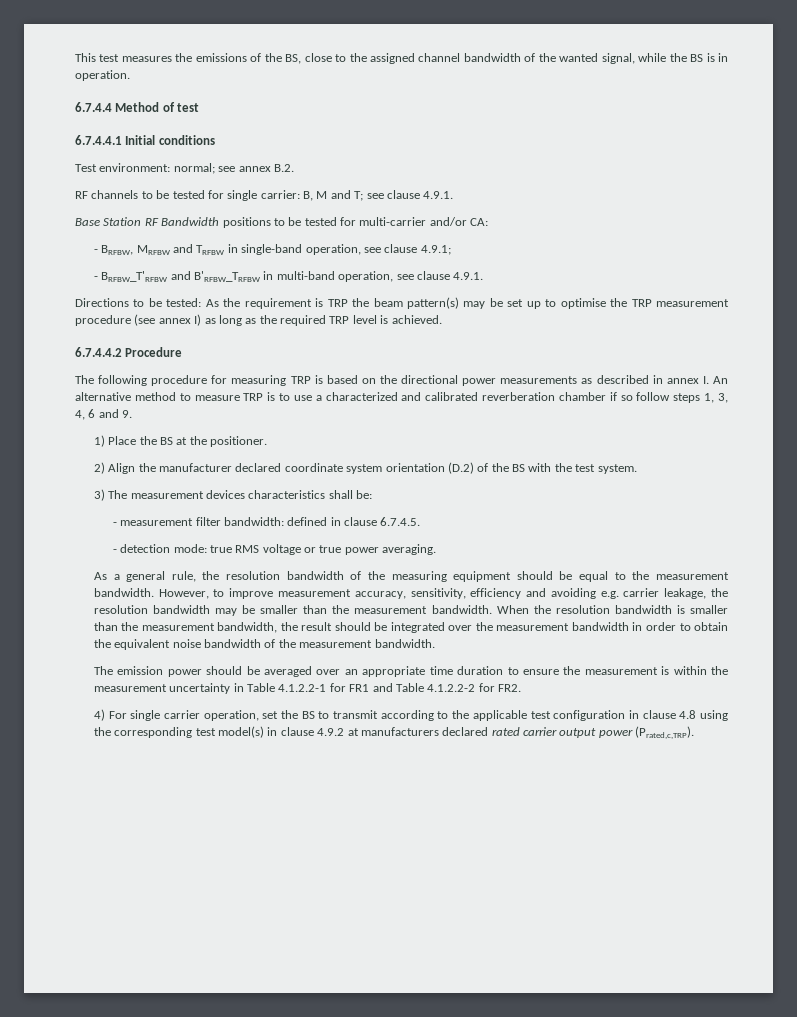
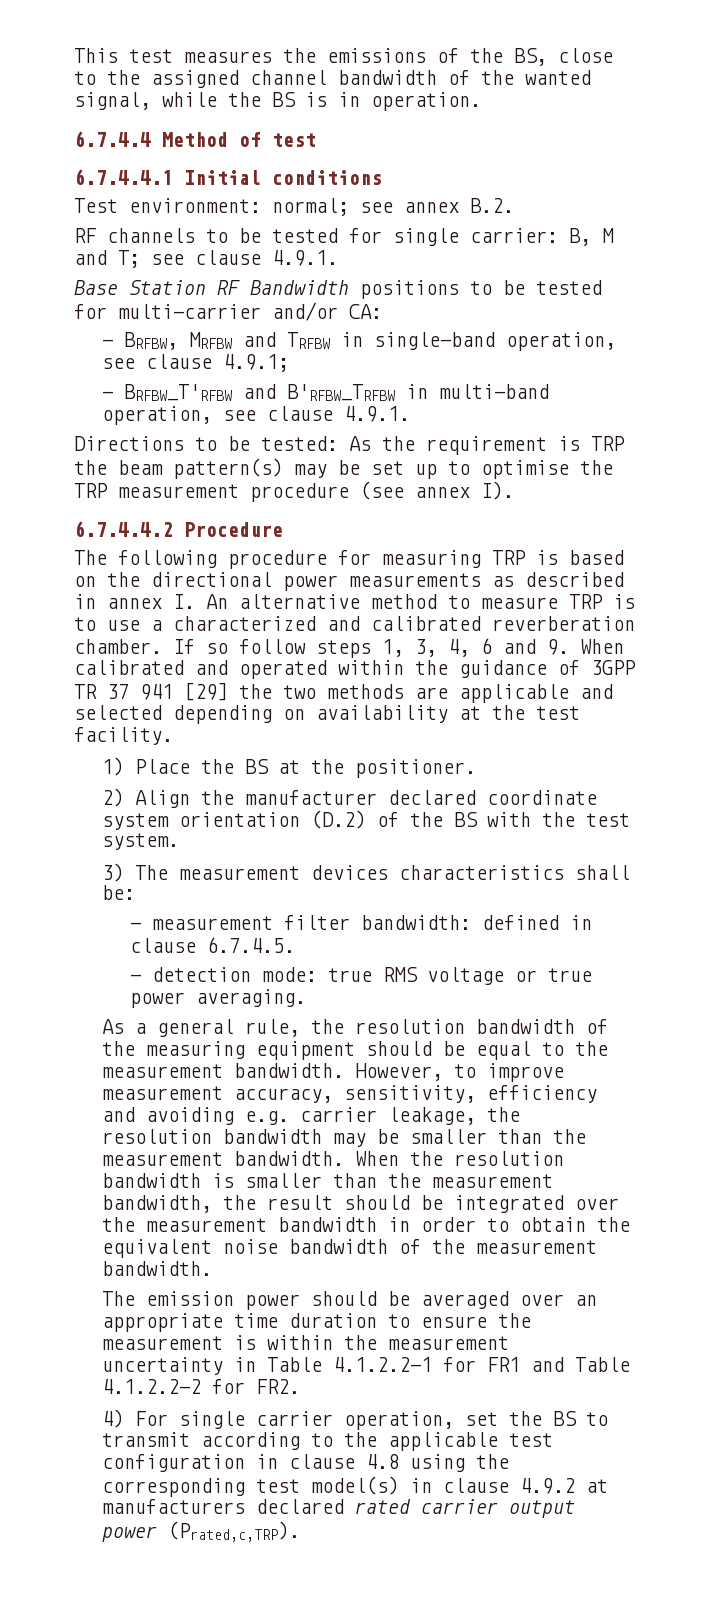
- Directions to be tested: As the requirement is TRP the beam pattern(s) may be set up to optimise the TRP measurement procedure (see annex I) as long as the required TRP level is achieved.
+ Directions to be tested: As the requirement is TRP the beam pattern(s) may be set up to optimise the TRP measurement procedure (see annex I).
- The following procedure for measuring TRP is based on the directional power measurements as described in annex I. An alternative method to measure TRP is to use a characterized and calibrated reverberation chamber if so follow steps 1, 3, 4, 6 and 9.
+ The following procedure for measuring TRP is based on the directional power measurements as described in annex I. An alternative method to measure TRP is to use a characterized and calibrated reverberation chamber. If so follow steps 1, 3, 4, 6 and 9. When calibrated and operated within the guidance of 3GPP TR 37 941 [29] the two methods are applicable and selected depending on availability at the test facility.

